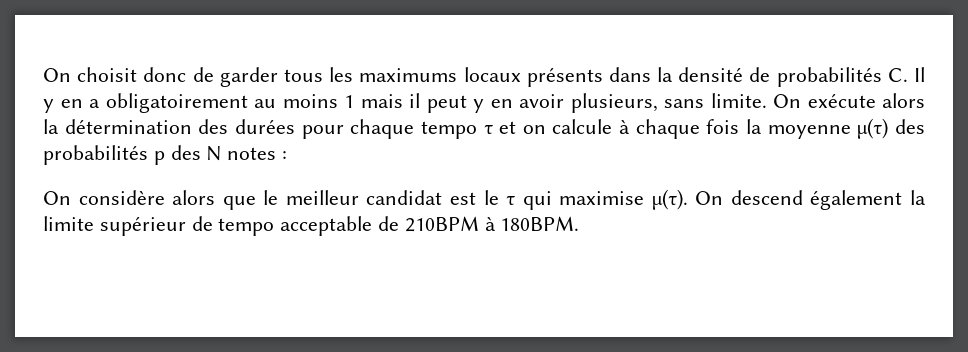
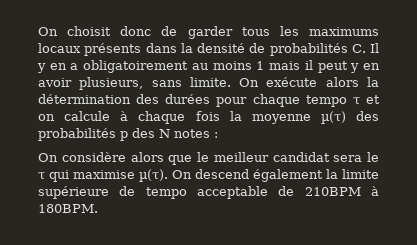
- On considère alors que le meilleur candidat est le τ qui maximise µ(τ).
+ On considère alors que le meilleur candidat sera le τ qui maximise µ(τ).
- On descend également la limite supérieur de tempo acceptable de 210BPM à 180BPM.
+ On descend également la limite supérieure de tempo acceptable de 210BPM à 180BPM.

